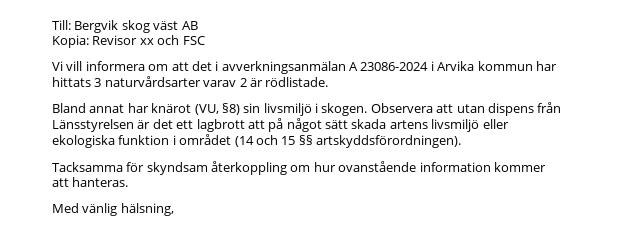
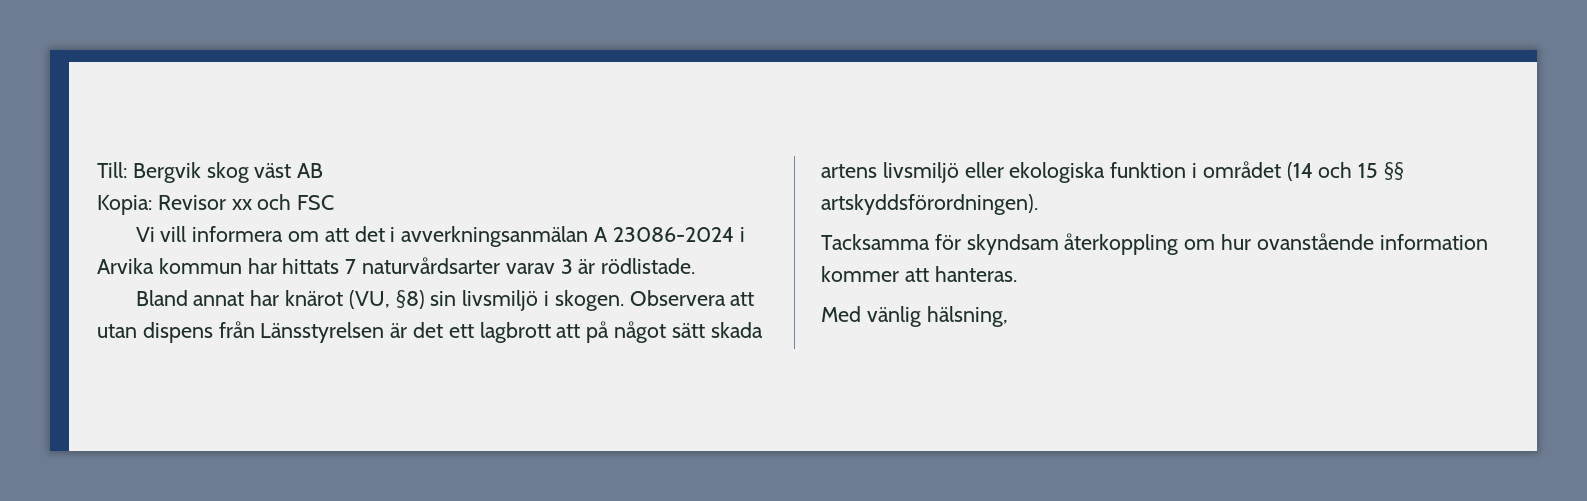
- Vi vill informera om att det i avverkningsanmälan A 23086-2024 i Arvika kommun har hittats 3 naturvårdsarter varav 2 är rödlistade.
+ Vi vill informera om att det i avverkningsanmälan A 23086-2024 i Arvika kommun har hittats 7 naturvårdsarter varav 3 är rödlistade.

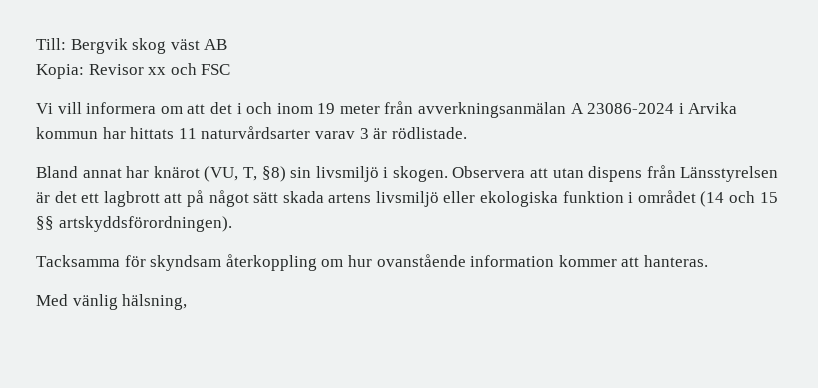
- Vi vill informera om att det i avverkningsanmälan A 23086-2024 i Arvika kommun har hittats 7 naturvårdsarter varav 3 är rödlistade.
+ Vi vill informera om att det i och inom 19 meter från avverkningsanmälan A 23086-2024 i Arvika kommun har hittats 11 naturvårdsarter varav 3 är rödlistade.
- Bland annat har knärot (VU, §8) sin livsmiljö i skogen.
+ Bland annat har knärot (VU, T, §8) sin livsmiljö i skogen.

